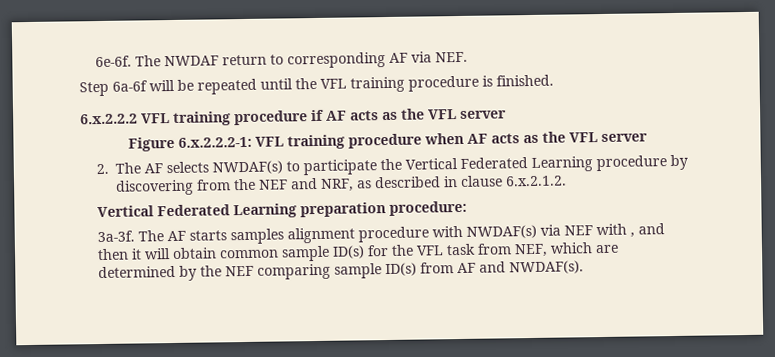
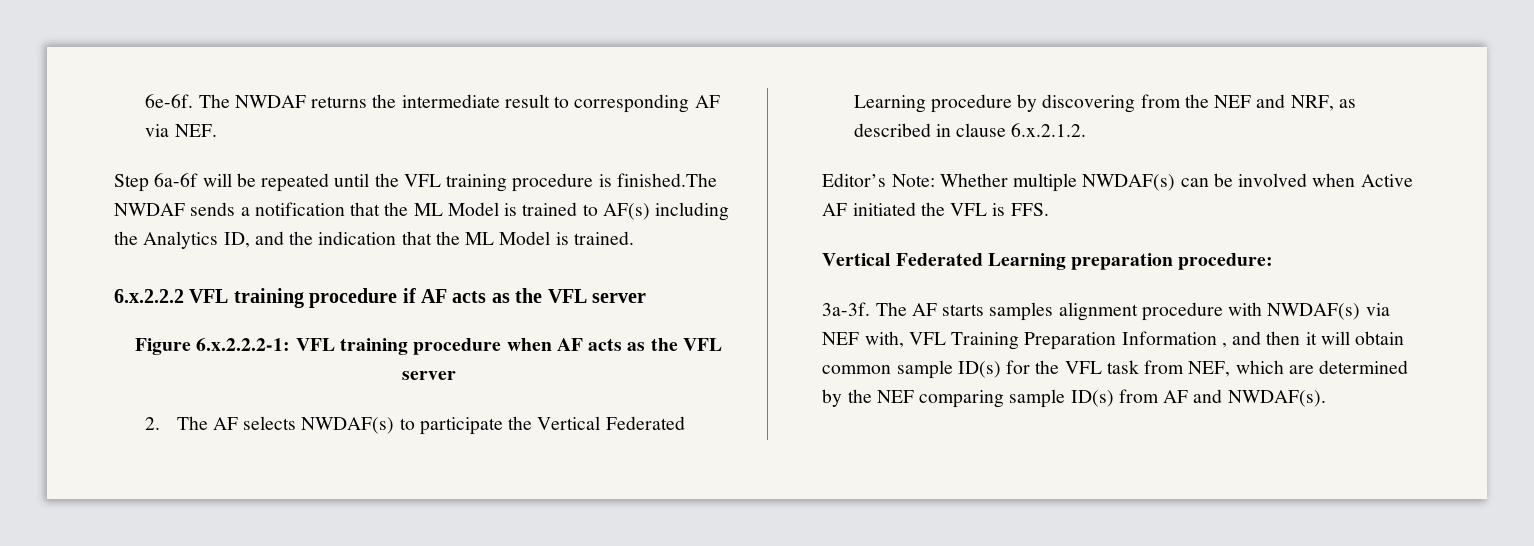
- The NWDAF return to corresponding AF via NEF.
+ The NWDAF returns the intermediate result to corresponding AF via NEF.
- Step 6a-6f will be repeated until the VFL training procedure is finished.
+ Step 6a-6f will be repeated until the VFL training procedure is finished.The NWDAF sends a notification that the ML Model is trained to AF(s) including the Analytics ID, and the indication that the ML Model is trained.
+ Editor’s Note: Whether multiple NWDAF(s) can be involved when Active AF initiated the VFL is FFS.
- The AF starts samples alignment procedure with NWDAF(s) via NEF with , and then it will obtain common sample ID(s) for the VFL task from NEF, which are determined by the NEF comparing sample ID(s) from AF and NWDAF(s).
+ The AF starts samples alignment procedure with NWDAF(s) via NEF with, VFL Training Preparation Information , and then it will obtain common sample ID(s) for the VFL task from NEF, which are determined by the NEF comparing sample ID(s) from AF and NWDAF(s).

